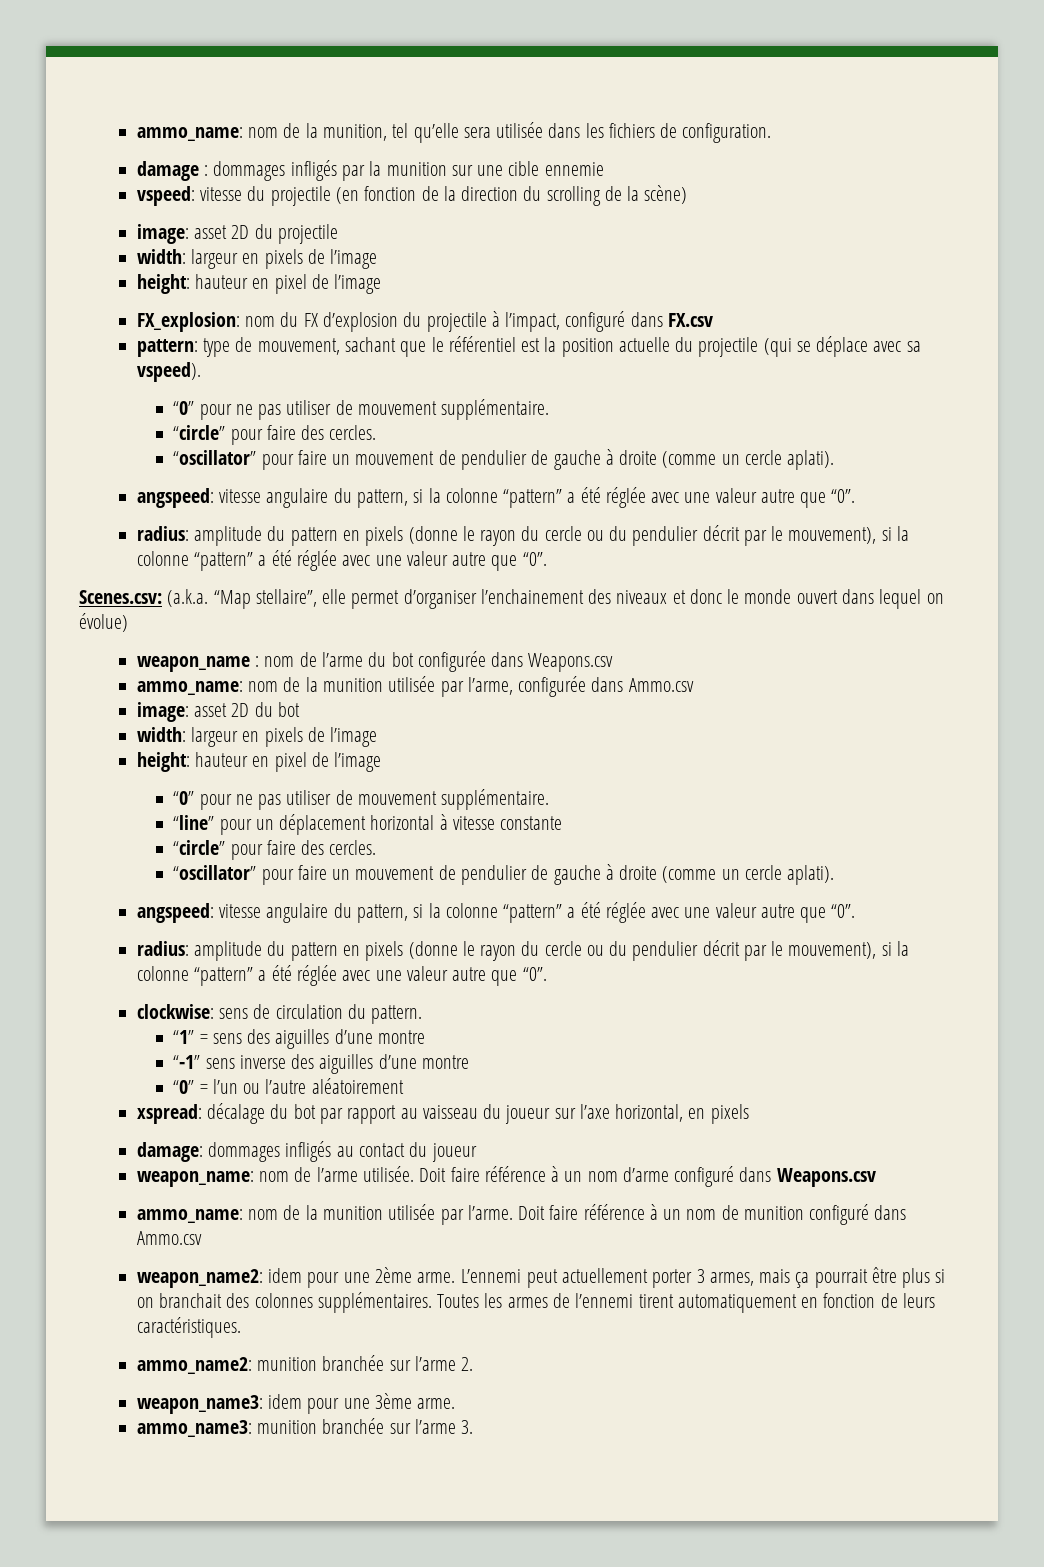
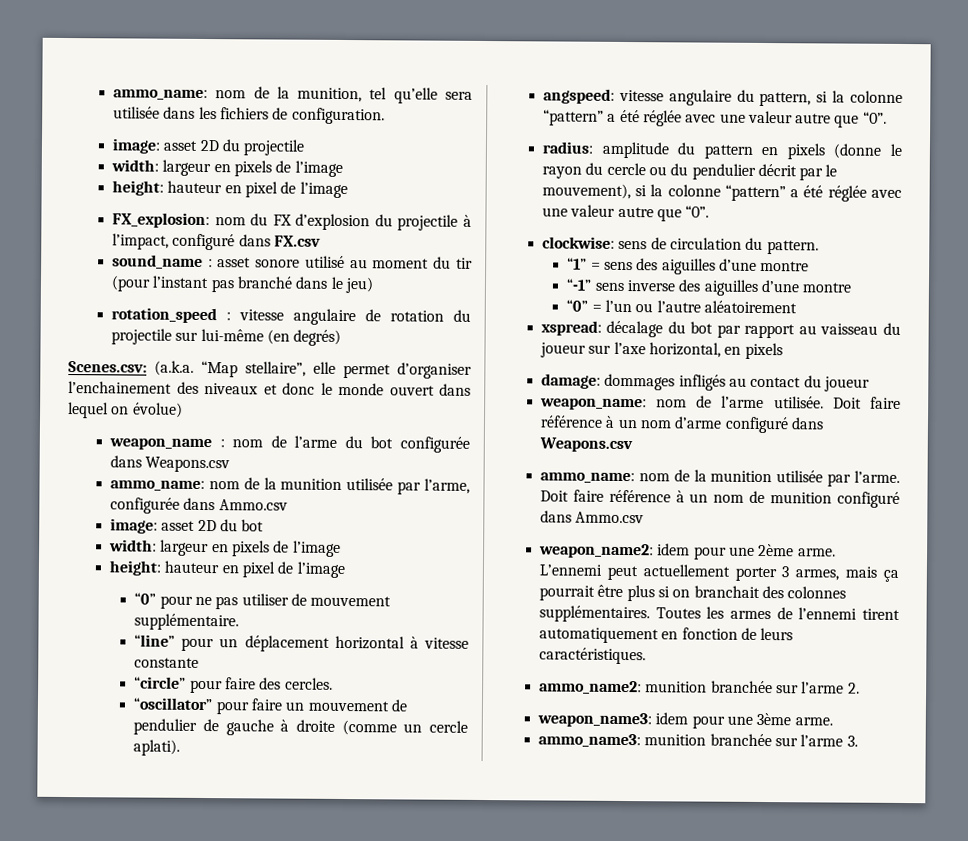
- damage : dommages infligés par la munition sur une cible ennemie
- vspeed: vitesse du projectile (en fonction de la direction du scrolling de la scène)
- pattern: type de mouvement, sachant que le référentiel est la position actuelle du projectile (qui se déplace avec sa vspeed).
- “0” pour ne pas utiliser de mouvement supplémentaire.
- “circle” pour faire des cercles.
- “oscillator” pour faire un mouvement de pendulier de gauche à droite (comme un cercle aplati).
- angspeed: vitesse angulaire du pattern, si la colonne “pattern” a été réglée avec une valeur autre que “0”.
- radius: amplitude du pattern en pixels (donne le rayon du cercle ou du pendulier décrit par le mouvement), si la colonne “pattern” a été réglée avec une valeur autre que “0”.
+ sound_name : asset sonore utilisé au moment du tir (pour l’instant pas branché dans le jeu)
+ rotation_speed : vitesse angulaire de rotation du projectile sur lui-même (en degrés)

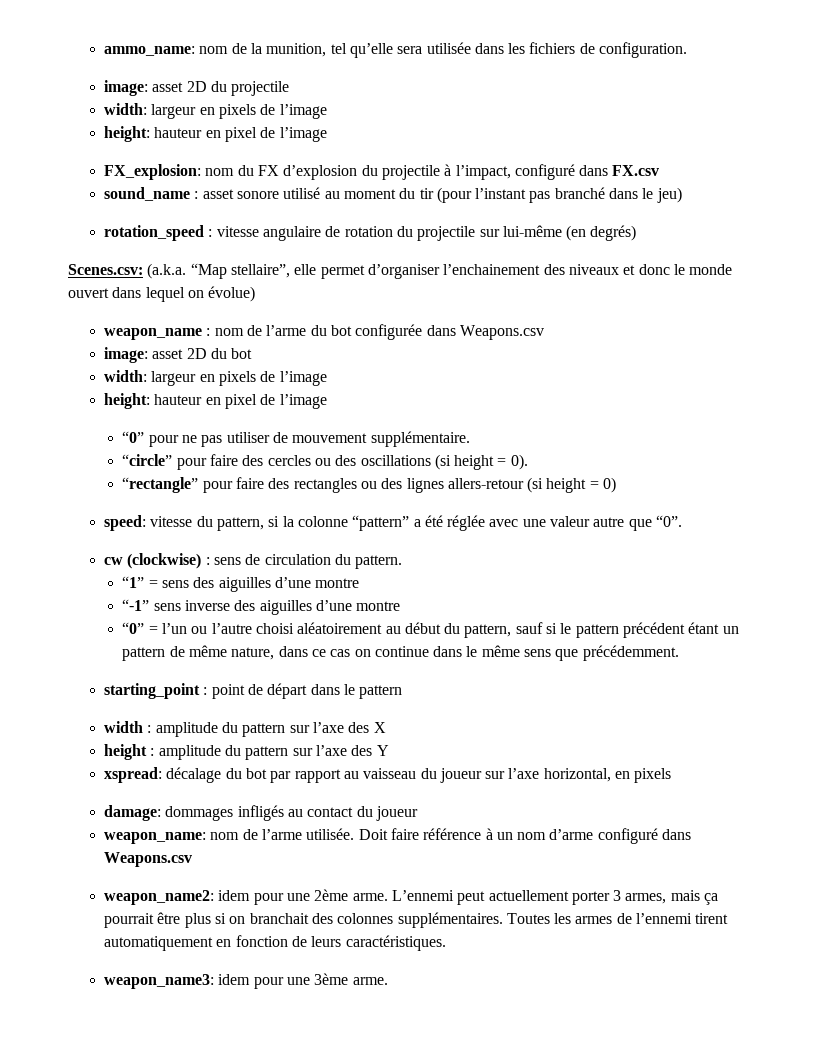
- ammo_name: nom de la munition utilisée par l’arme, configurée dans Ammo.csv
- “line” pour un déplacement horizontal à vitesse constante
- “circle” pour faire des cercles.
- “oscillator” pour faire un mouvement de pendulier de gauche à droite (comme un cercle aplati).
- angspeed: vitesse angulaire du pattern, si la colonne “pattern” a été réglée avec une valeur autre que “0”.
+ “circle” pour faire des cercles ou des oscillations (si height = 0).
+ “rectangle” pour faire des rectangles ou des lignes allers-retour (si height = 0)
+ speed: vitesse du pattern, si la colonne “pattern” a été réglée avec une valeur autre que “0”.
- radius: amplitude du pattern en pixels (donne le rayon du cercle ou du pendulier décrit par le mouvement), si la colonne “pattern” a été réglée avec une valeur autre que “0”.
- clockwise: sens de circulation du pattern.
+ cw (clockwise) : sens de circulation du pattern.
- “0” = l’un ou l’autre aléatoirement
+ “0” = l’un ou l’autre choisi aléatoirement au début du pattern, sauf si le pattern précédent étant un pattern de même nature, dans ce cas on continue dans le même sens que précédemment.
+ starting_point : point de départ dans le pattern
+ width : amplitude du pattern sur l’axe des X
+ height : amplitude du pattern sur l’axe des Y
- ammo_name: nom de la munition utilisée par l’arme. Doit faire référence à un nom de munition configuré dans Ammo.csv
- ammo_name2: munition branchée sur l’arme 2.
- ammo_name3: munition branchée sur l’arme 3.

